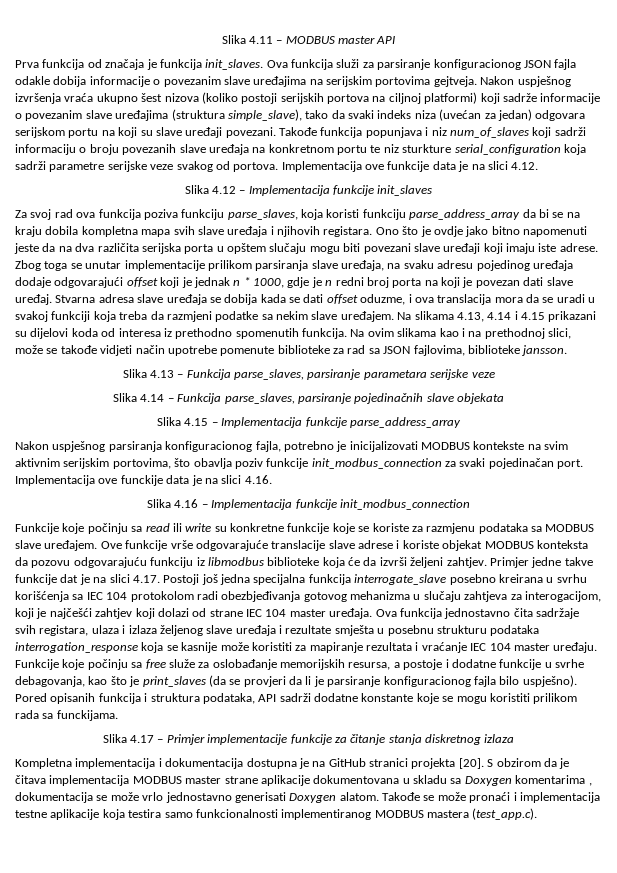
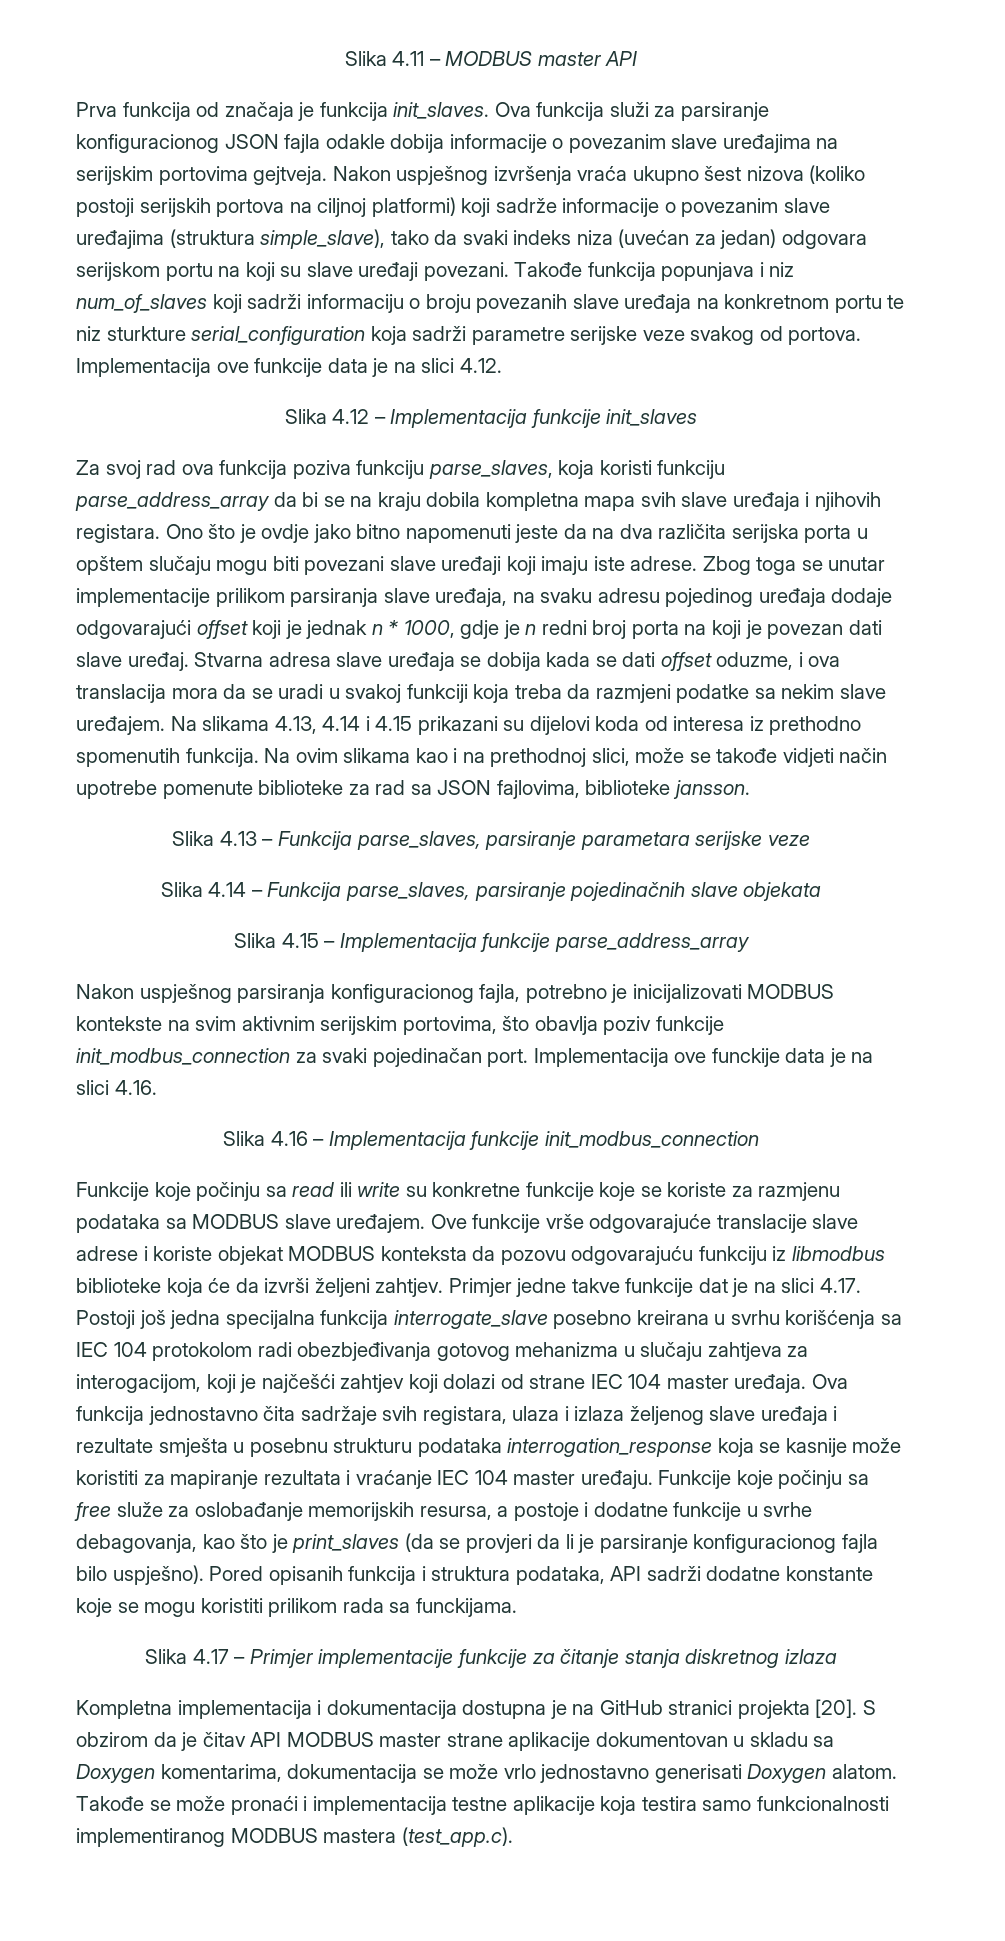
- S obzirom da je čitava implementacija MODBUS master strane aplikacije dokumentovana u skladu sa Doxygen komentarima , dokumentacija se može vrlo jednostavno generisati Doxygen alatom.
+ S obzirom da je čitav API MODBUS master strane aplikacije dokumentovan u skladu sa Doxygen komentarima, dokumentacija se može vrlo jednostavno generisati Doxygen alatom.

